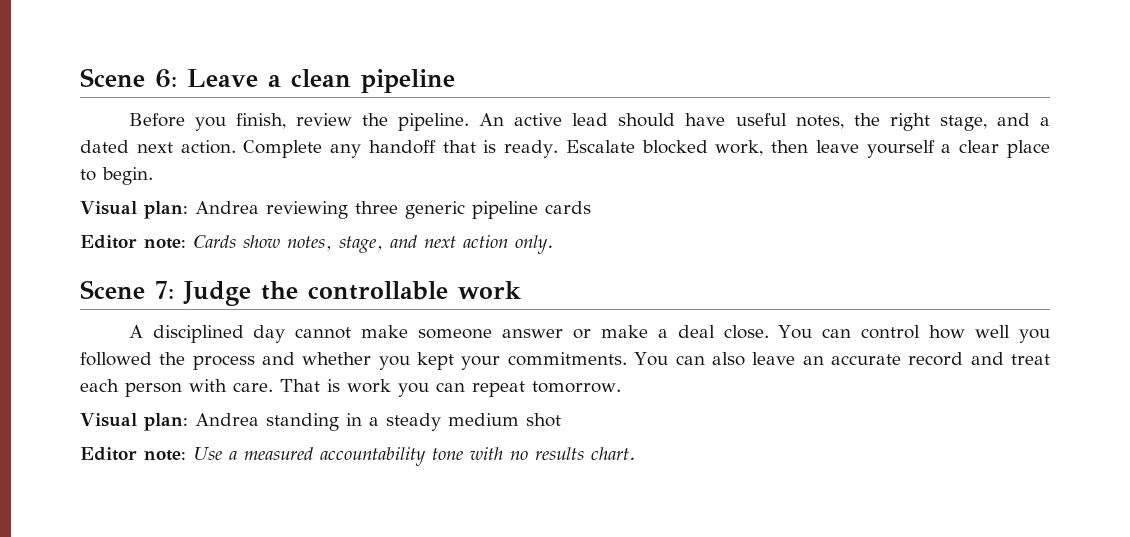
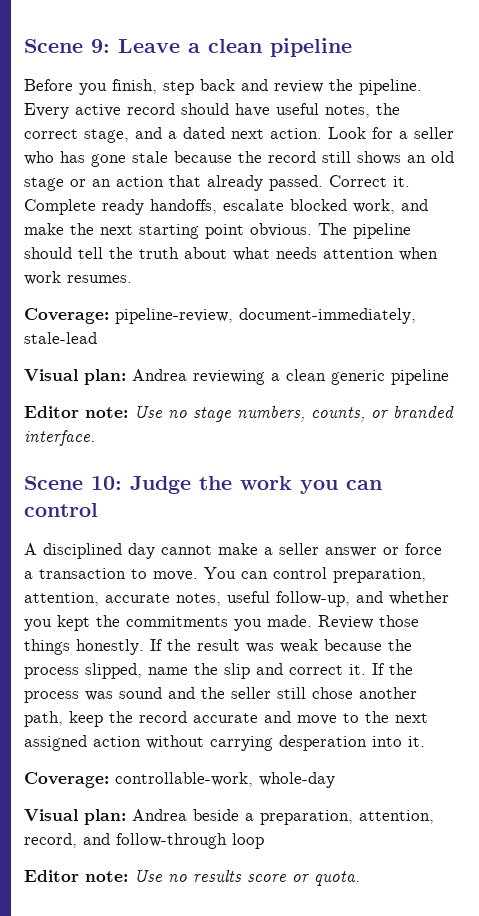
- Scene 6: Leave a clean pipeline
+ Scene 9: Leave a clean pipeline
- Before you finish, review the pipeline. An active lead should have useful notes, the right stage, and a dated next action.
+ Before you finish, step back and review the pipeline. Every active record should have useful notes, the correct stage, and a dated next action.
- Complete any handoff that is ready. Escalate blocked work, then leave yourself a clear place to begin.
+ Look for a seller who has gone stale because the record still shows an old stage or an action that already passed. Correct it. Complete ready handoffs, escalate blocked work, and make the next starting point obvious. The pipeline should tell the truth about what needs attention when work resumes.
+ Coverage: pipeline-review, document-immediately, stale-lead
- Visual plan: Andrea reviewing three generic pipeline cards
- Editor note: Cards show notes, stage, and next action only.
- Scene 7: Judge the controllable work
+ Visual plan: Andrea reviewing a clean generic pipeline
+ Editor note: Use no stage numbers, counts, or branded interface.
+ Scene 10: Judge the work you can control
- A disciplined day cannot make someone answer or make a deal close. You can control how well you followed the process and whether you kept your commitments. You can also leave an accurate record and treat each person with care. That is work you can repeat tomorrow.
- Visual plan: Andrea standing in a steady medium shot
- Editor note: Use a measured accountability tone with no results chart.
+ A disciplined day cannot make a seller answer or force a transaction to move. You can control preparation, attention, accurate notes, useful follow-up, and whether you kept the commitments you made. Review those things honestly. If the result was weak because the process slipped, name the slip and correct it. If the process was sound and the seller still chose another path, keep the record accurate and move to the next assigned action without carrying desperation into it.
+ Coverage: controllable-work, whole-day
+ Visual plan: Andrea beside a preparation, attention, record, and follow-through loop
+ Editor note: Use no results score or quota.

